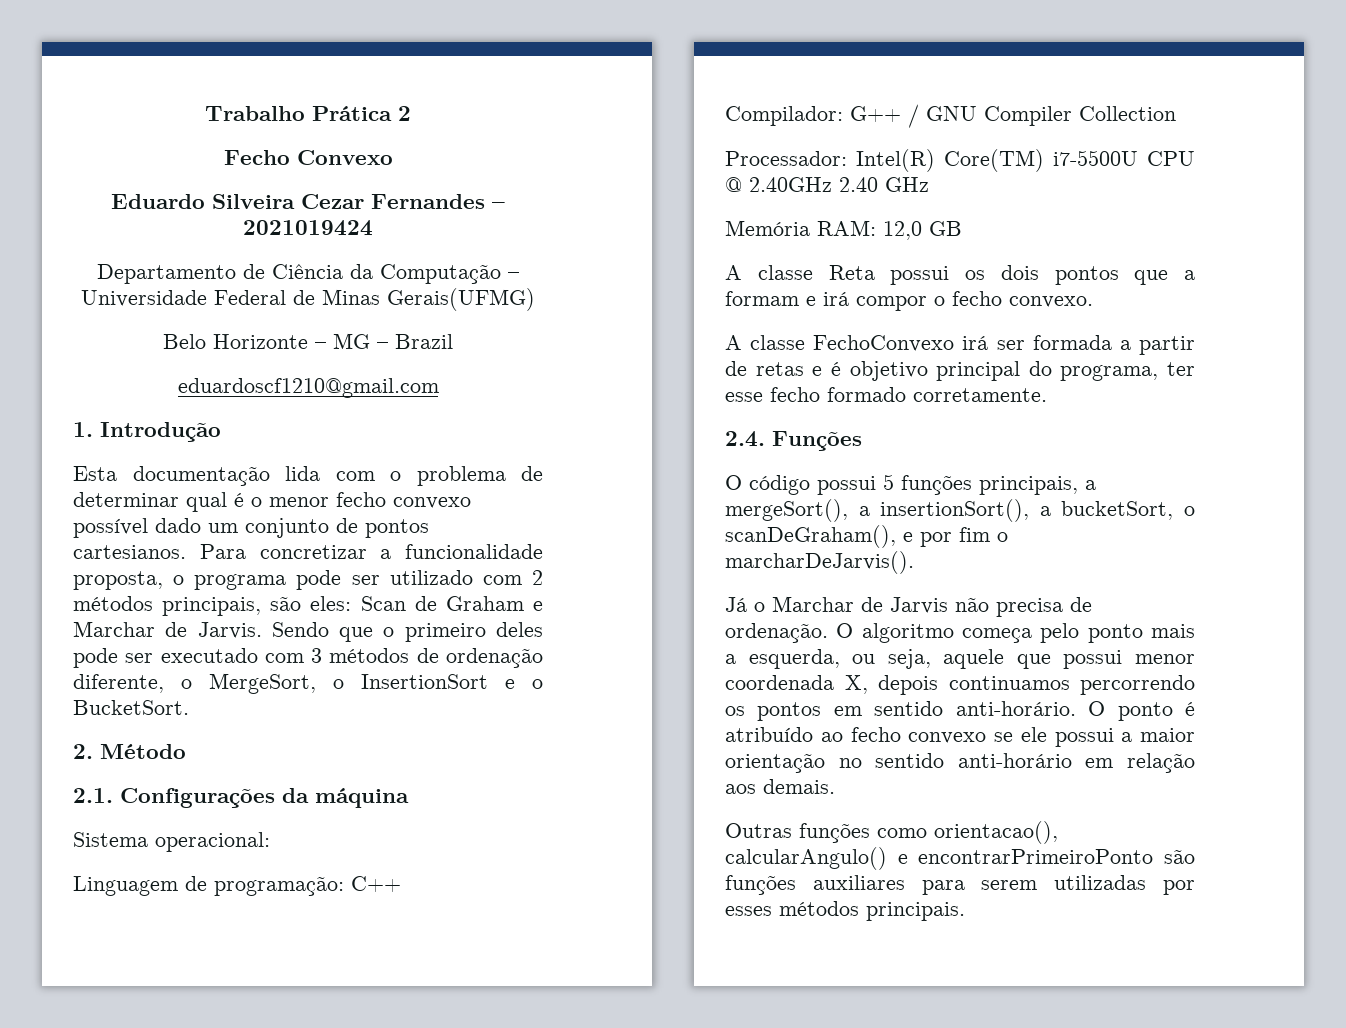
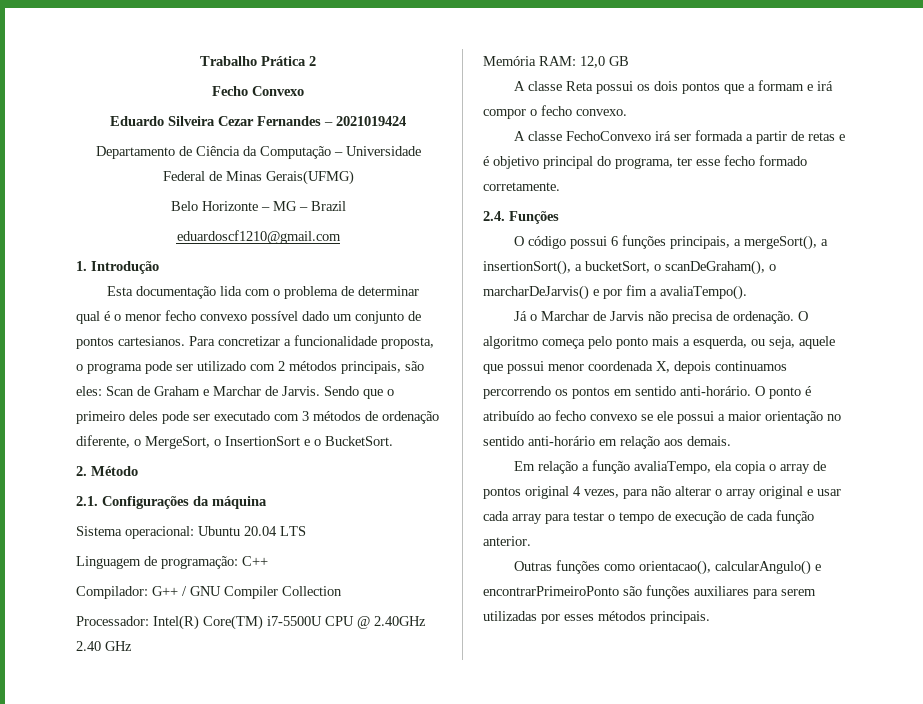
- Sistema operacional:
+ Sistema operacional: Ubuntu 20.04 LTS
- O código possui 5 funções principais, a mergeSort(), a insertionSort(), a bucketSort, o scanDeGraham(), e por fim o marcharDeJarvis().
+ O código possui 6 funções principais, a mergeSort(), a insertionSort(), a bucketSort, o scanDeGraham(), o marcharDeJarvis() e por fim a avaliaTempo().
+ Em relação a função avaliaTempo, ela copia o array de pontos original 4 vezes, para não alterar o array original e usar cada array para testar o tempo de execução de cada função anterior.

